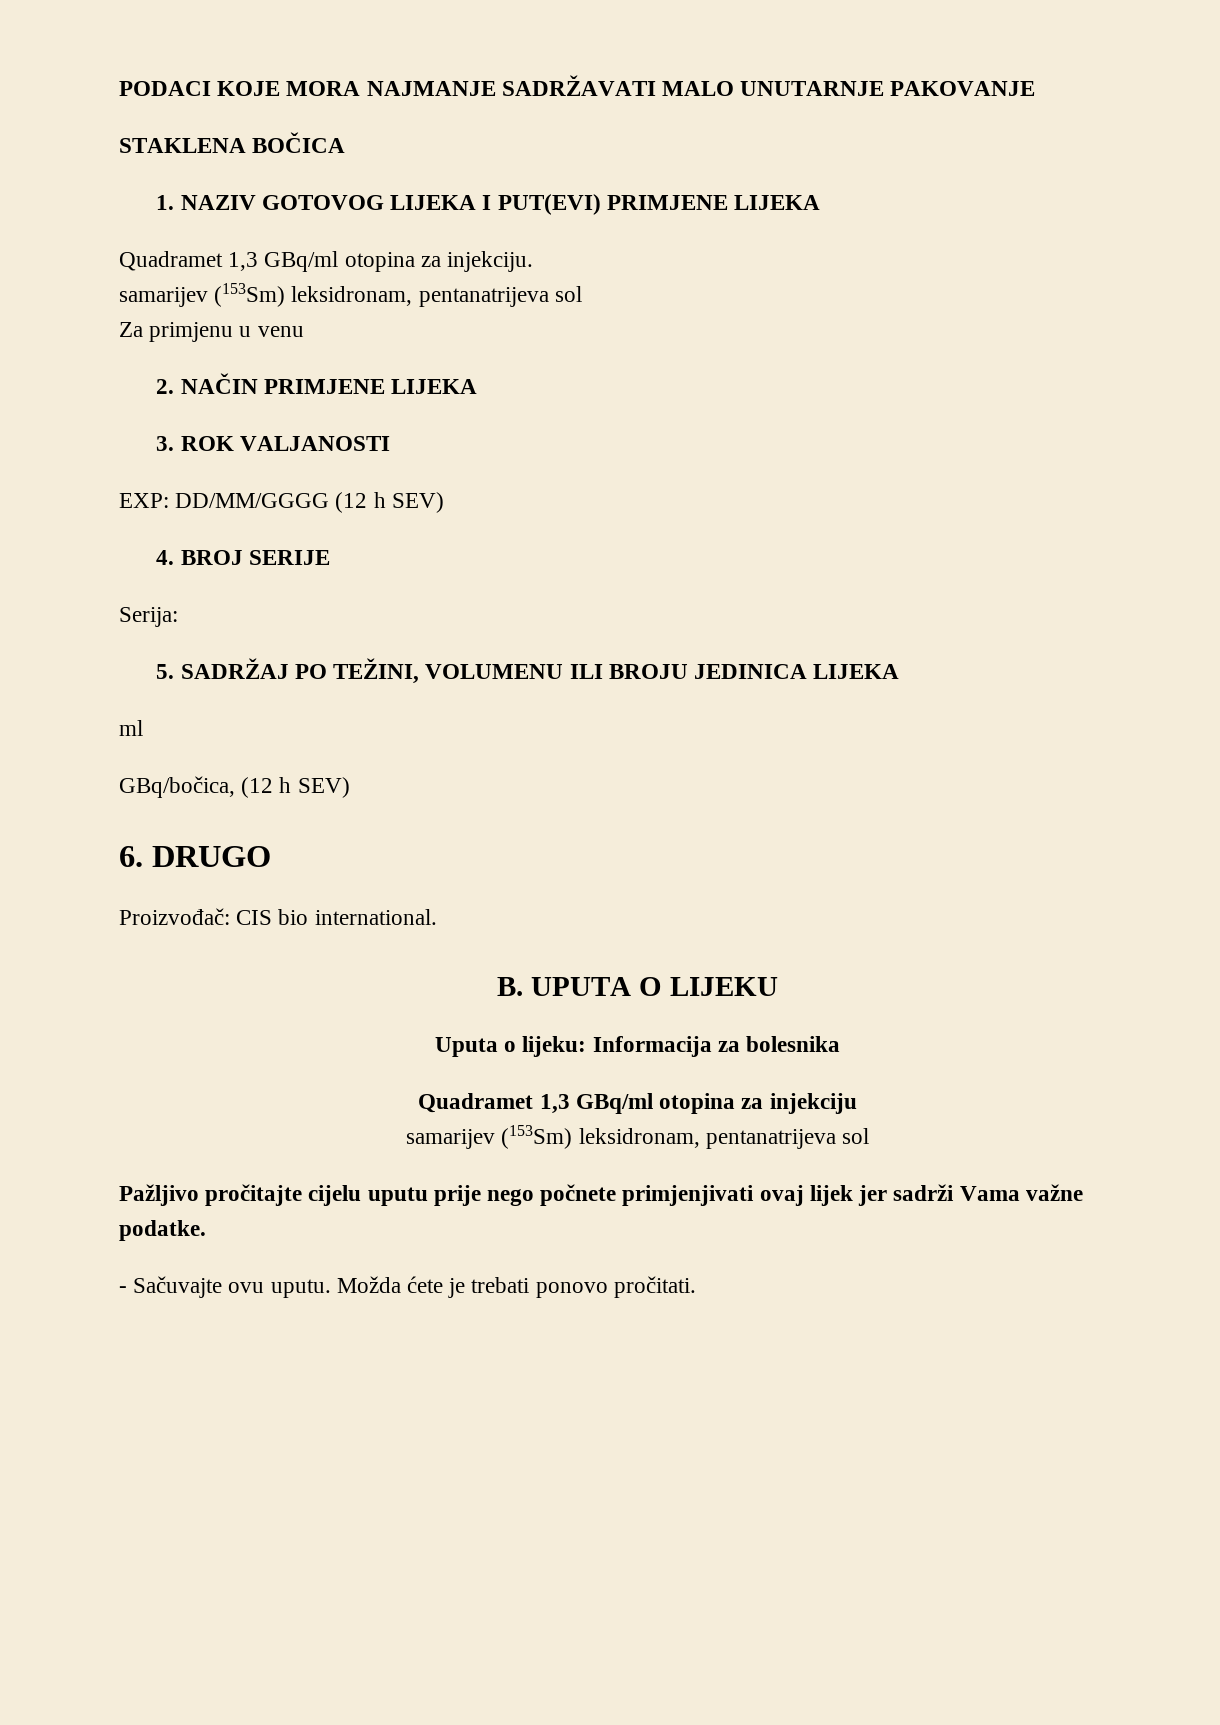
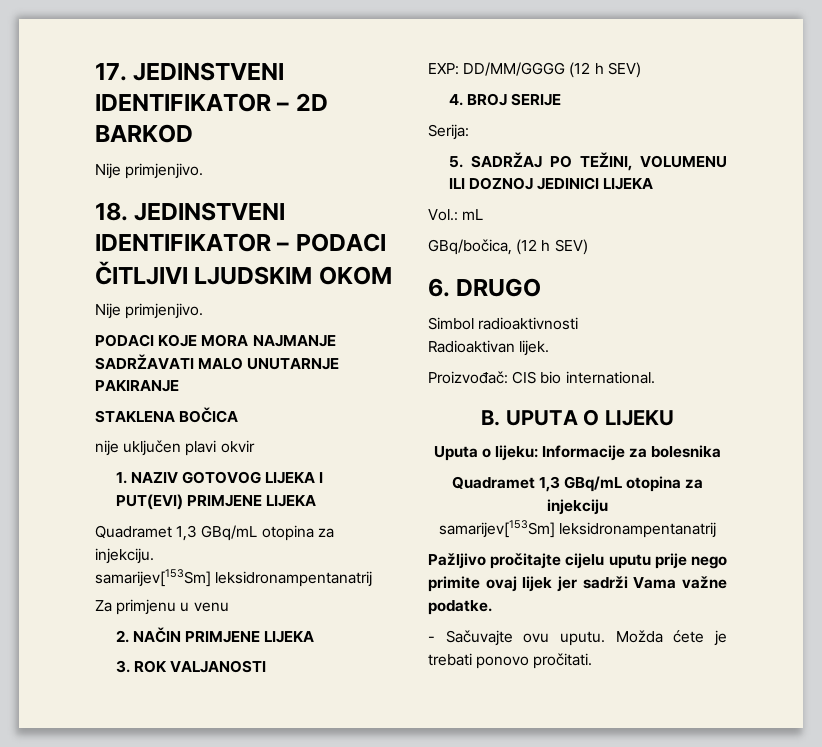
+ 17. JEDINSTVENI IDENTIFIKATOR – 2D BARKOD
+ Nije primjenjivo.
+ 18. JEDINSTVENI IDENTIFIKATOR – PODACI ČITLJIVI LJUDSKIM OKOM
+ Nije primjenjivo.
- PODACI KOJE MORA NAJMANJE SADRŽAVATI MALO UNUTARNJE PAKOVANJE
+ PODACI KOJE MORA NAJMANJE SADRŽAVATI MALO UNUTARNJE PAKIRANJE
+ nije uključen plavi okvir
- Quadramet 1,3 GBq/ml otopina za injekciju.
- samarijev (153Sm) leksidronam, pentanatrijeva sol
+ Quadramet 1,3 GBq/mL otopina za injekciju.
+ samarijev[153Sm] leksidronampentanatrij
- 5. SADRŽAJ PO TEŽINI, VOLUMENU ILI BROJU JEDINICA LIJEKA
- ml
+ 5. SADRŽAJ PO TEŽINI, VOLUMENU ILI DOZNOJ JEDINICI LIJEKA
+ Vol.: mL
+ Simbol radioaktivnosti
+ Radioaktivan lijek.
- Uputa o lijeku: Informacija za bolesnika
+ Uputa o lijeku: Informacije za bolesnika
- Quadramet 1,3 GBq/ml otopina za injekciju
- samarijev (153Sm) leksidronam, pentanatrijeva sol
+ Quadramet 1,3 GBq/mL otopina za injekciju
+ samarijev[153Sm] leksidronampentanatrij
- Pažljivo pročitajte cijelu uputu prije nego počnete primjenjivati ovaj lijek jer sadrži Vama važne podatke.
+ Pažljivo pročitajte cijelu uputu prije nego primite ovaj lijek jer sadrži Vama važne podatke.

